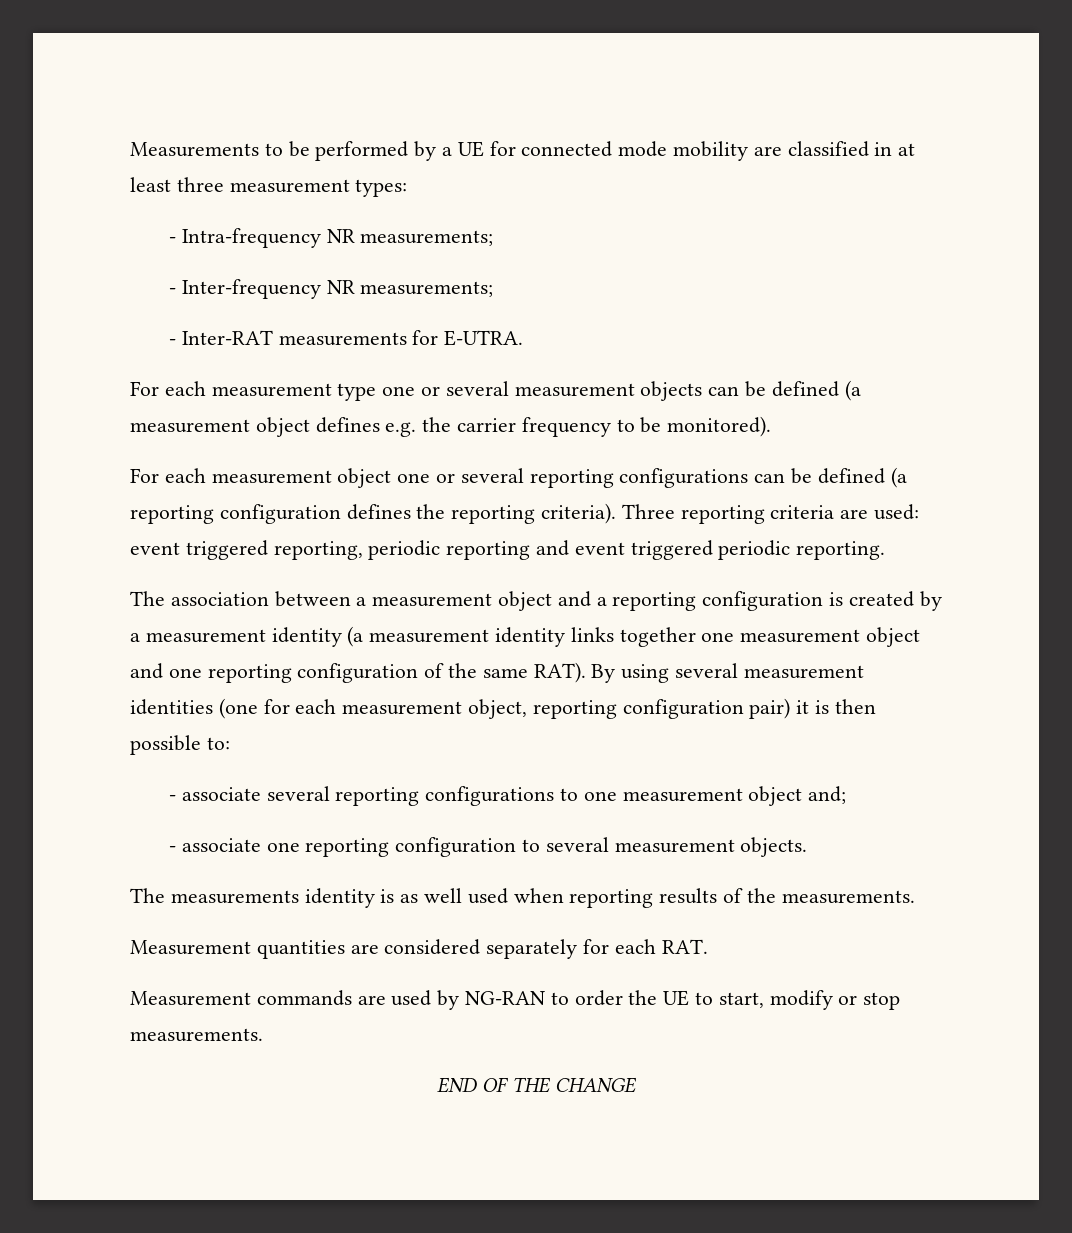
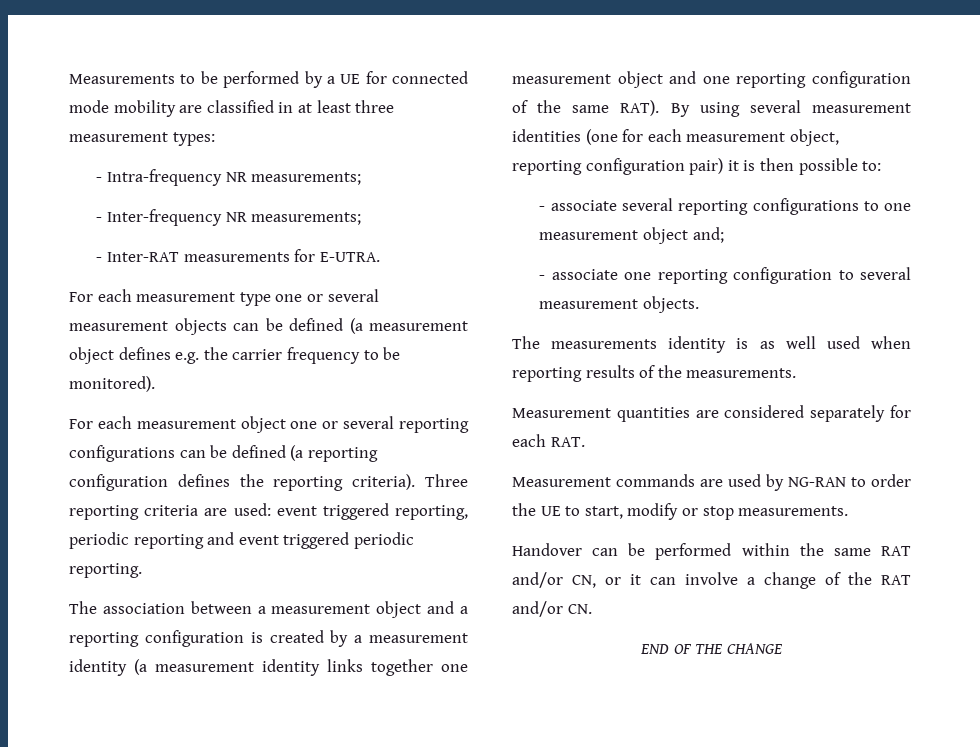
+ Handover can be performed within the same RAT and/or CN, or it can involve a change of the RAT and/or CN.

